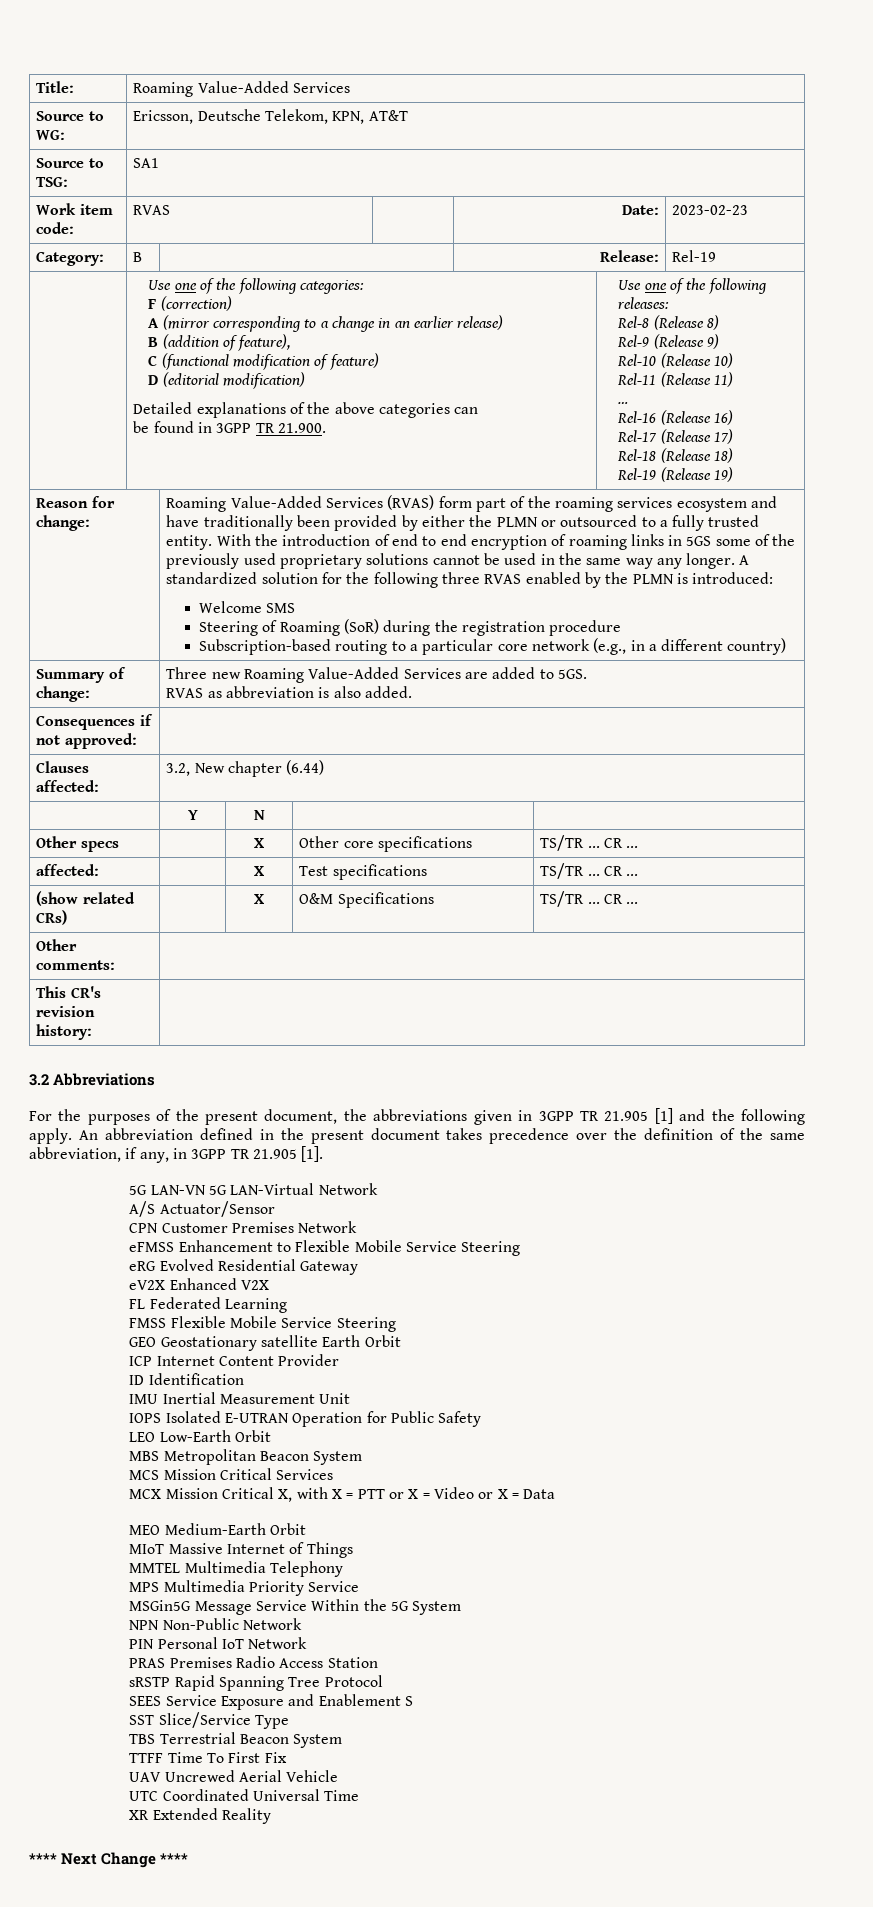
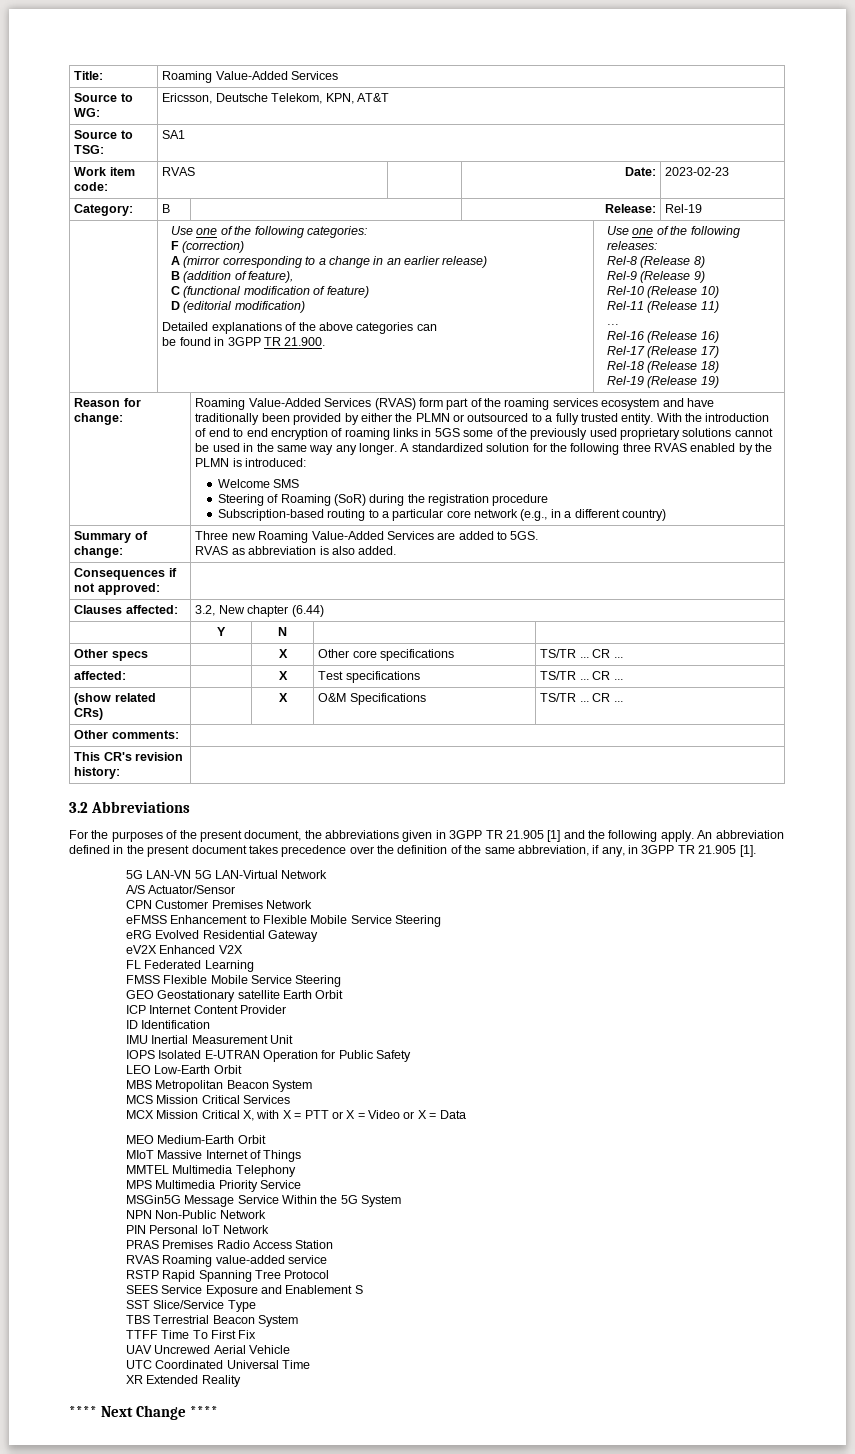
- sRSTP Rapid Spanning Tree Protocol
+ RVAS Roaming value-added service
+ RSTP Rapid Spanning Tree Protocol

